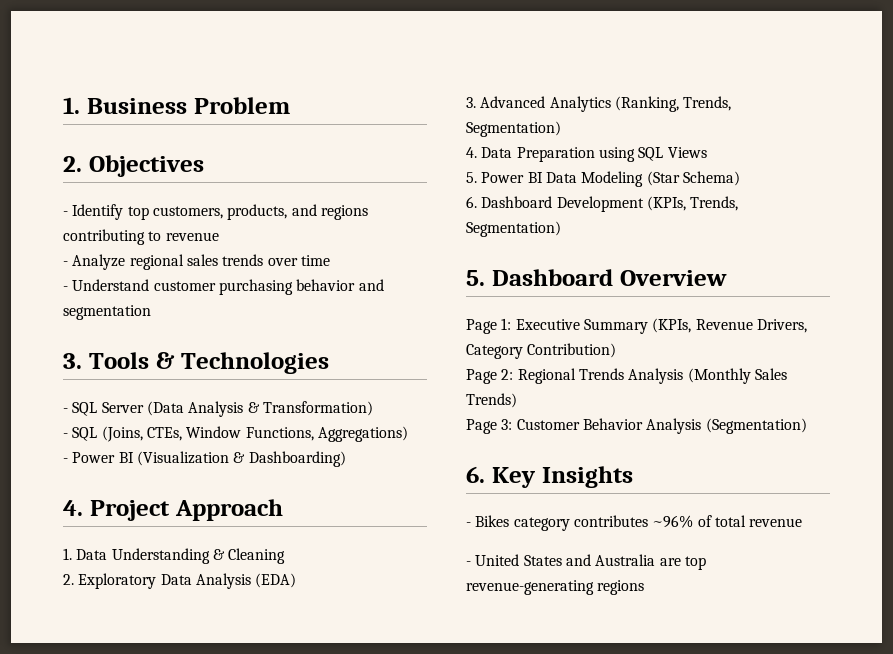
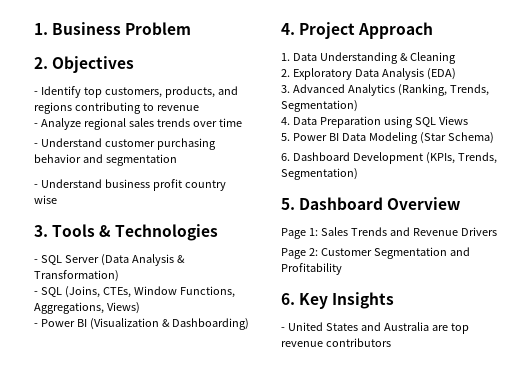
+ - Understand business profit country wise
- - SQL (Joins, CTEs, Window Functions, Aggregations)
+ - SQL (Joins, CTEs, Window Functions, Aggregations, Views)
- Page 1: Executive Summary (KPIs, Revenue Drivers, Category Contribution)
- Page 2: Regional Trends Analysis (Monthly Sales Trends)
- Page 3: Customer Behavior Analysis (Segmentation)
+ Page 1: Sales Trends and Revenue Drivers
+ Page 2: Customer Segmentation and Profitability
  6. Key Insights
- - Bikes category contributes ~96% of total revenue
- - United States and Australia are top revenue-generating regions
+ - United States and Australia are top revenue contributors

